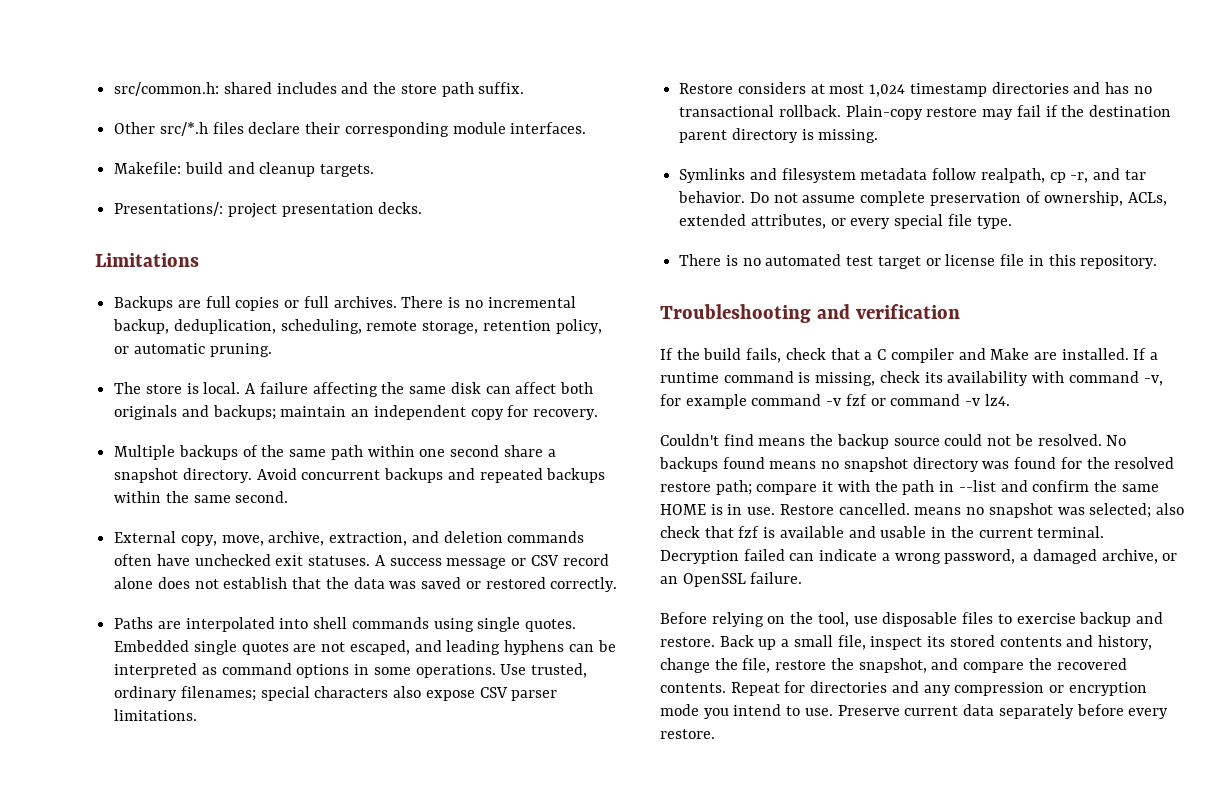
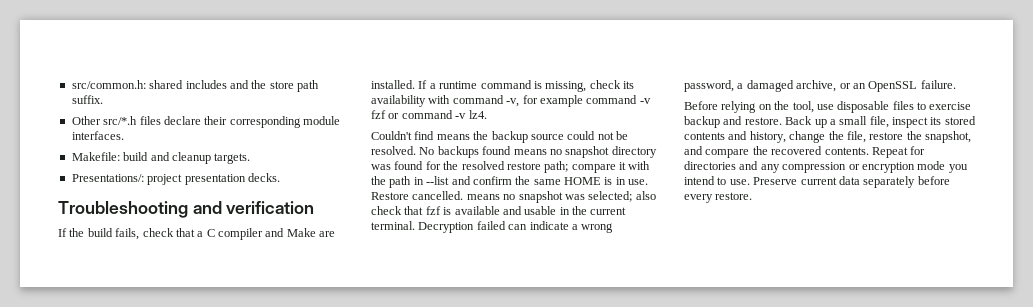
- Limitations
- Backups are full copies or full archives. There is no incremental backup, deduplication, scheduling, remote storage, retention policy, or automatic pruning.
- The store is local. A failure affecting the same disk can affect both originals and backups; maintain an independent copy for recovery.
- Multiple backups of the same path within one second share a snapshot directory. Avoid concurrent backups and repeated backups within the same second.
- External copy, move, archive, extraction, and deletion commands often have unchecked exit statuses. A success message or CSV record alone does not establish that the data was saved or restored correctly.
- Paths are interpolated into shell commands using single quotes. Embedded single quotes are not escaped, and leading hyphens can be interpreted as command options in some operations. Use trusted, ordinary filenames; special characters also expose CSV parser limitations.
- Restore considers at most 1,024 timestamp directories and has no transactional rollback. Plain-copy restore may fail if the destination parent directory is missing.
- Symlinks and filesystem metadata follow realpath, cp -r, and tar behavior. Do not assume complete preservation of ownership, ACLs, extended attributes, or every special file type.
- There is no automated test target or license file in this repository.

